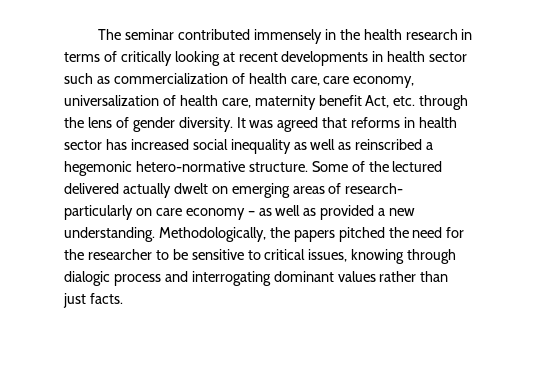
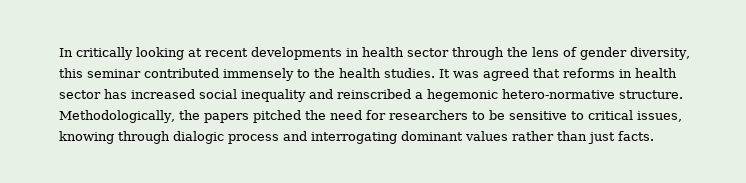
- The seminar contributed immensely in the health research in terms of critically looking at recent developments in health sector such as commercialization of health care, care economy, universalization of health care, maternity benefit Act, etc. through the lens of gender diversity.
+ In critically looking at recent developments in health sector through the lens of gender diversity, this seminar contributed immensely to the health studies.
- It was agreed that reforms in health sector has increased social inequality as well as reinscribed a hegemonic hetero-normative structure.
+ It was agreed that reforms in health sector has increased social inequality and reinscribed a hegemonic hetero-normative structure.
- Some of the lectured delivered actually dwelt on emerging areas of research- particularly on care economy – as well as provided a new understanding.
- Methodologically, the papers pitched the need for the researcher to be sensitive to critical issues, knowing through dialogic process and interrogating dominant values rather than just facts.
+ Methodologically, the papers pitched the need for researchers to be sensitive to critical issues, knowing through dialogic process and interrogating dominant values rather than just facts.

